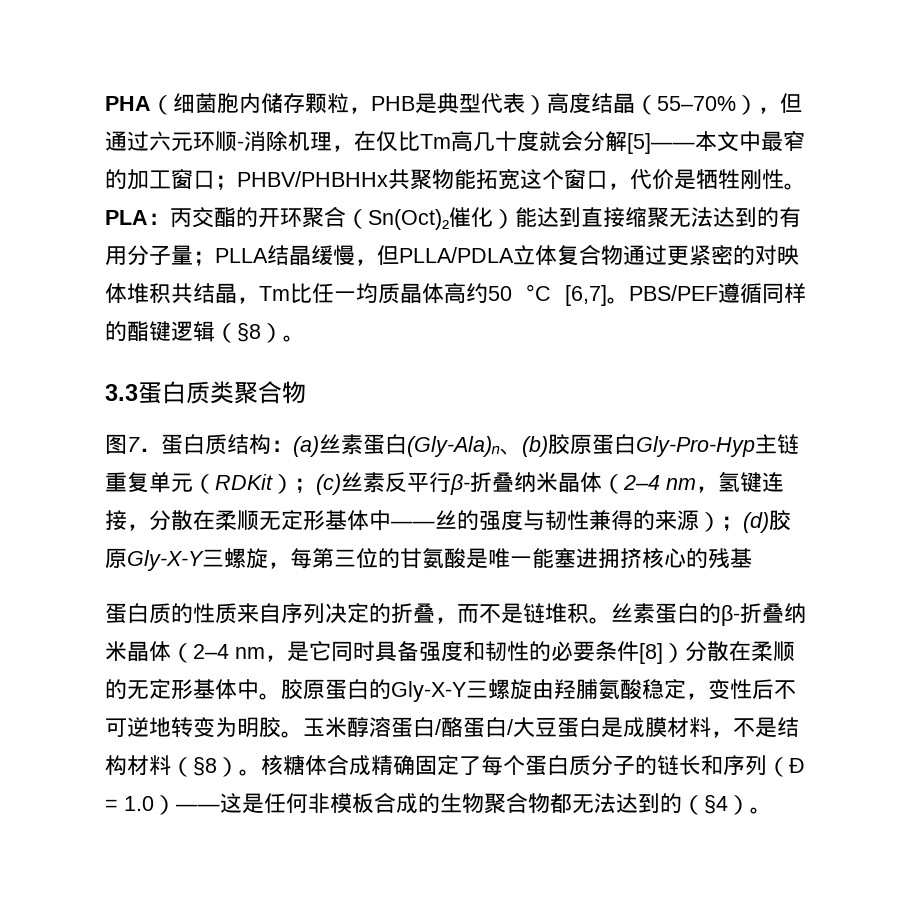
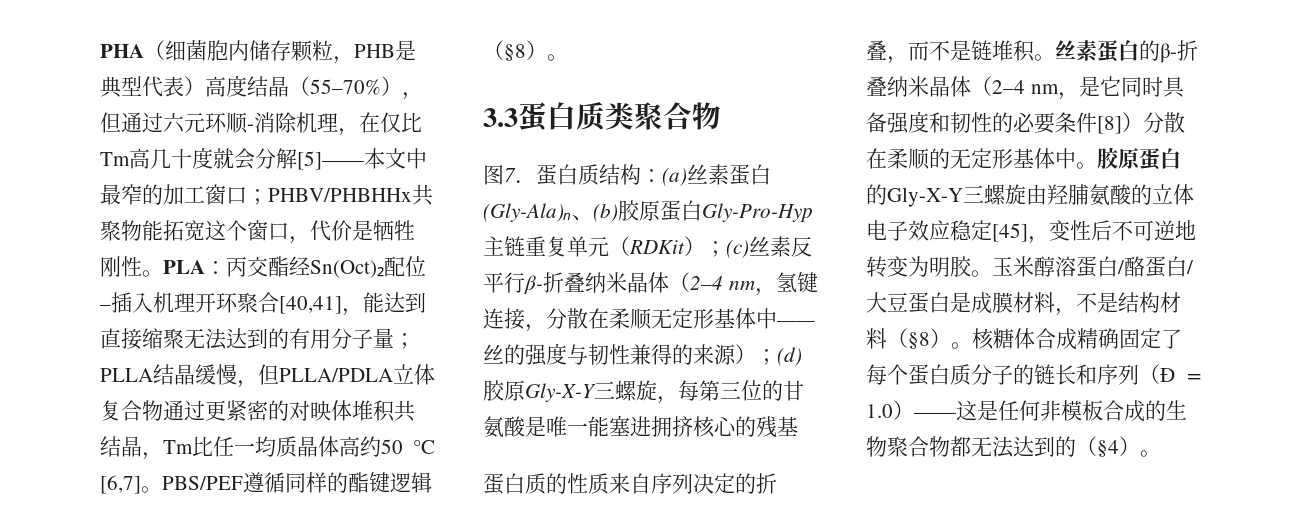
- PLA：丙交酯的开环聚合（Sn(Oct)₂催化）能达到直接缩聚无法达到的有用分子量；PLLA结晶缓慢，但PLLA/PDLA立体复合物通过更紧密的对映体堆积共结晶，Tm比任一均质晶体高约50 °C [6,7]。
+ PLA：丙交酯经Sn(Oct)₂配位–插入机理开环聚合[40,41]，能达到直接缩聚无法达到的有用分子量；PLLA结晶缓慢，但PLLA/PDLA立体复合物通过更紧密的对映体堆积共结晶，Tm比任一均质晶体高约50 °C [6,7]。
- 胶原蛋白的Gly-X-Y三螺旋由羟脯氨酸稳定，变性后不可逆地转变为明胶。
+ 胶原蛋白的Gly-X-Y三螺旋由羟脯氨酸的立体电子效应稳定[45]，变性后不可逆地转变为明胶。

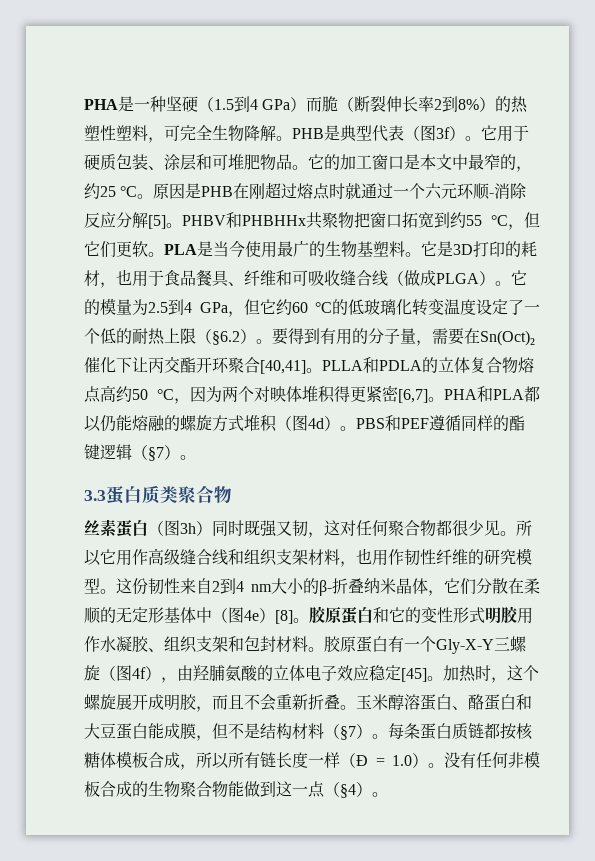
- PHA（细菌胞内储存颗粒，PHB是典型代表）高度结晶（55–70%），但通过六元环顺-消除机理，在仅比Tm高几十度就会分解[5]——本文中最窄的加工窗口；PHBV/PHBHHx共聚物能拓宽这个窗口，代价是牺牲刚性。PLA：丙交酯经Sn(Oct)₂配位–插入机理开环聚合[40,41]，能达到直接缩聚无法达到的有用分子量；PLLA结晶缓慢，但PLLA/PDLA立体复合物通过更紧密的对映体堆积共结晶，Tm比任一均质晶体高约50 °C [6,7]。PBS/PEF遵循同样的酯键逻辑（§8）。
+ PHA是一种坚硬（1.5到4 GPa）而脆（断裂伸长率2到8%）的热塑性塑料，可完全生物降解。PHB是典型代表（图3f）。它用于硬质包装、涂层和可堆肥物品。它的加工窗口是本文中最窄的，约25 °C。原因是PHB在刚超过熔点时就通过一个六元环顺-消除反应分解[5]。PHBV和PHBHHx共聚物把窗口拓宽到约55 °C，但它们更软。PLA是当今使用最广的生物基塑料。它是3D打印的耗材，也用于食品餐具、纤维和可吸收缝合线（做成PLGA）。它的模量为2.5到4 GPa，但它约60 °C的低玻璃化转变温度设定了一个低的耐热上限（§6.2）。要得到有用的分子量，需要在Sn(Oct)₂催化下让丙交酯开环聚合[40,41]。PLLA和PDLA的立体复合物熔点高约50 °C，因为两个对映体堆积得更紧密[6,7]。PHA和PLA都以仍能熔融的螺旋方式堆积（图4d）。PBS和PEF遵循同样的酯键逻辑（§7）。
- 图7．蛋白质结构：(a)丝素蛋白(Gly-Ala)ₙ、(b)胶原蛋白Gly-Pro-Hyp主链重复单元（RDKit）；(c)丝素反平行β-折叠纳米晶体（2–4 nm，氢键连接，分散在柔顺无定形基体中——丝的强度与韧性兼得的来源）；(d)胶原Gly-X-Y三螺旋，每第三位的甘氨酸是唯一能塞进拥挤核心的残基
- 蛋白质的性质来自序列决定的折叠，而不是链堆积。丝素蛋白的β-折叠纳米晶体（2–4 nm，是它同时具备强度和韧性的必要条件[8]）分散在柔顺的无定形基体中。胶原蛋白的Gly-X-Y三螺旋由羟脯氨酸的立体电子效应稳定[45]，变性后不可逆地转变为明胶。玉米醇溶蛋白/酪蛋白/大豆蛋白是成膜材料，不是结构材料（§8）。核糖体合成精确固定了每个蛋白质分子的链长和序列（Đ = 1.0）——这是任何非模板合成的生物聚合物都无法达到的（§4）。
+ 丝素蛋白（图3h）同时既强又韧，这对任何聚合物都很少见。所以它用作高级缝合线和组织支架材料，也用作韧性纤维的研究模型。这份韧性来自2到4 nm大小的β-折叠纳米晶体，它们分散在柔顺的无定形基体中（图4e）[8]。胶原蛋白和它的变性形式明胶用作水凝胶、组织支架和包封材料。胶原蛋白有一个Gly-X-Y三螺旋（图4f），由羟脯氨酸的立体电子效应稳定[45]。加热时，这个螺旋展开成明胶，而且不会重新折叠。玉米醇溶蛋白、酪蛋白和大豆蛋白能成膜，但不是结构材料（§7）。每条蛋白质链都按核糖体模板合成，所以所有链长度一样（Đ = 1.0）。没有任何非模板合成的生物聚合物能做到这一点（§4）。

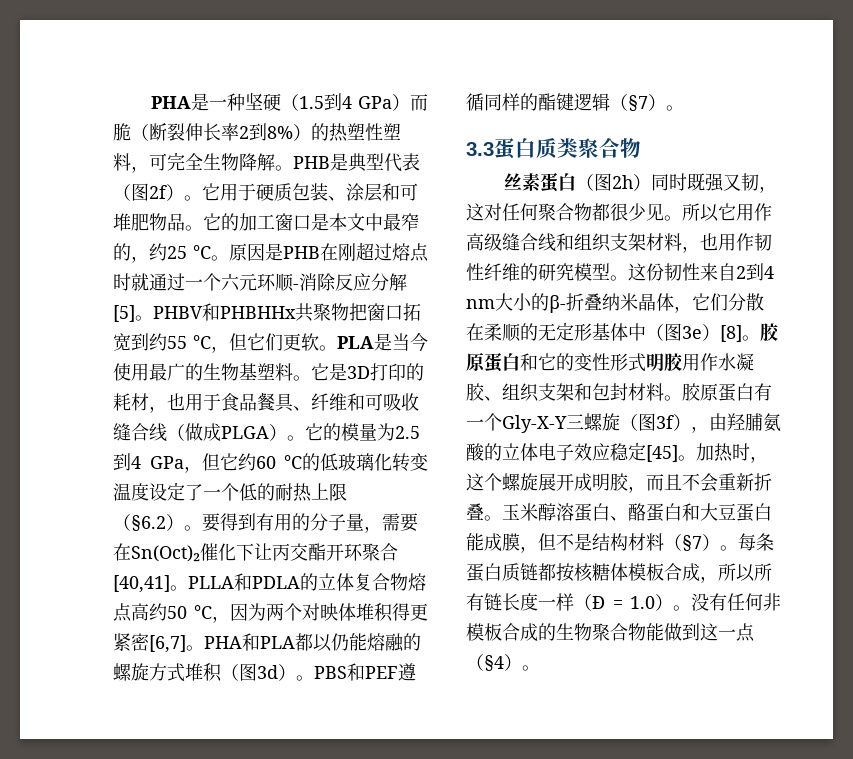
- PHB是典型代表（图3f）。
+ PHB是典型代表（图2f）。
- PHA和PLA都以仍能熔融的螺旋方式堆积（图4d）。
+ PHA和PLA都以仍能熔融的螺旋方式堆积（图3d）。
- 丝素蛋白（图3h）同时既强又韧，这对任何聚合物都很少见。
+ 丝素蛋白（图2h）同时既强又韧，这对任何聚合物都很少见。
- 这份韧性来自2到4 nm大小的β-折叠纳米晶体，它们分散在柔顺的无定形基体中（图4e）[8]。
+ 这份韧性来自2到4 nm大小的β-折叠纳米晶体，它们分散在柔顺的无定形基体中（图3e）[8]。
- 胶原蛋白有一个Gly-X-Y三螺旋（图4f），由羟脯氨酸的立体电子效应稳定[45]。
+ 胶原蛋白有一个Gly-X-Y三螺旋（图3f），由羟脯氨酸的立体电子效应稳定[45]。

